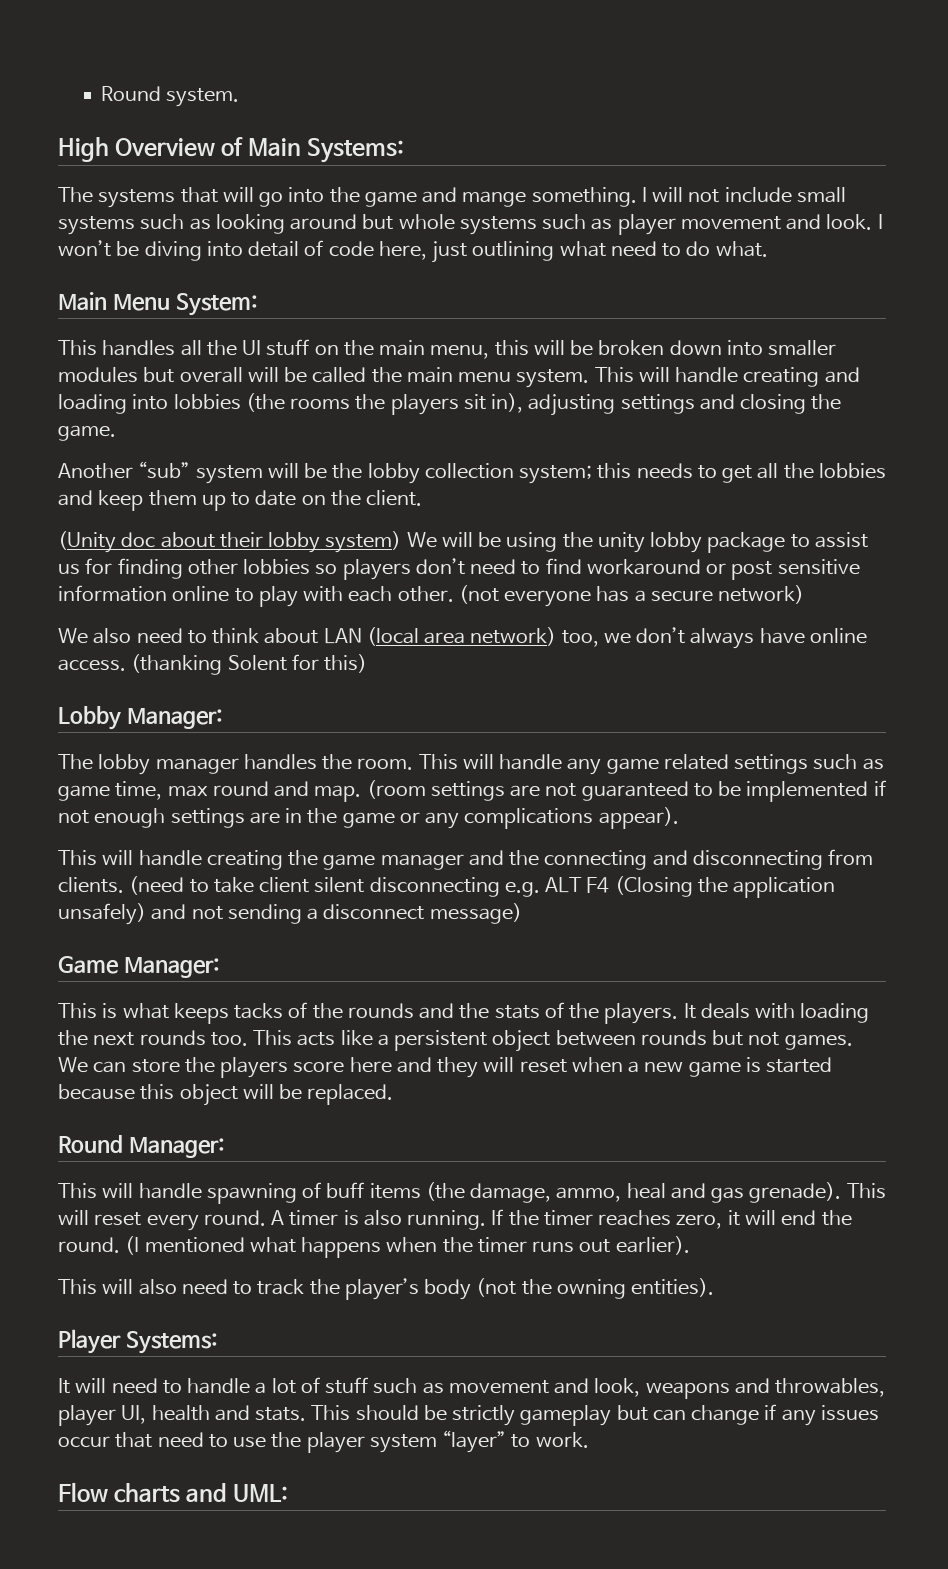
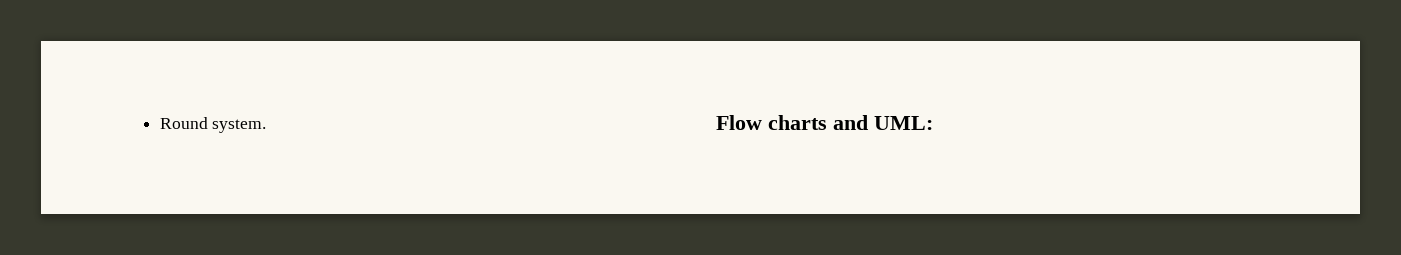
- High Overview of Main Systems:
- The systems that will go into the game and mange something. I will not include small systems such as looking around but whole systems such as player movement and look. I won’t be diving into detail of code here, just outlining what need to do what.
- Main Menu System:
- This handles all the UI stuff on the main menu, this will be broken down into smaller modules but overall will be called the main menu system. This will handle creating and loading into lobbies (the rooms the players sit in), adjusting settings and closing the game.
- Another “sub” system will be the lobby collection system; this needs to get all the lobbies and keep them up to date on the client.
- (Unity doc about their lobby system) We will be using the unity lobby package to assist us for finding other lobbies so players don’t need to find workaround or post sensitive information online to play with each other. (not everyone has a secure network)
- We also need to think about LAN (local area network) too, we don’t always have online access. (thanking Solent for this)
- Lobby Manager:
- The lobby manager handles the room. This will handle any game related settings such as game time, max round and map. (room settings are not guaranteed to be implemented if not enough settings are in the game or any complications appear).
- This will handle creating the game manager and the connecting and disconnecting from clients. (need to take client silent disconnecting e.g. ALT F4 (Closing the application unsafely) and not sending a disconnect message)
- Game Manager:
- This is what keeps tacks of the rounds and the stats of the players. It deals with loading the next rounds too. This acts like a persistent object between rounds but not games. We can store the players score here and they will reset when a new game is started because this object will be replaced.
- Round Manager:
- This will handle spawning of buff items (the damage, ammo, heal and gas grenade). This will reset every round. A timer is also running. If the timer reaches zero, it will end the round. (I mentioned what happens when the timer runs out earlier).
- This will also need to track the player’s body (not the owning entities).
- Player Systems:
- It will need to handle a lot of stuff such as movement and look, weapons and throwables, player UI, health and stats. This should be strictly gameplay but can change if any issues occur that need to use the player system “layer” to work.

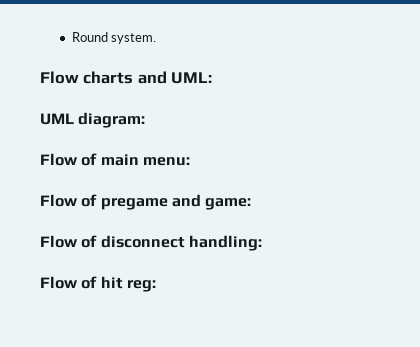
+ UML diagram:
+ Flow of main menu:
+ Flow of pregame and game:
+ Flow of disconnect handling:
+ Flow of hit reg:

